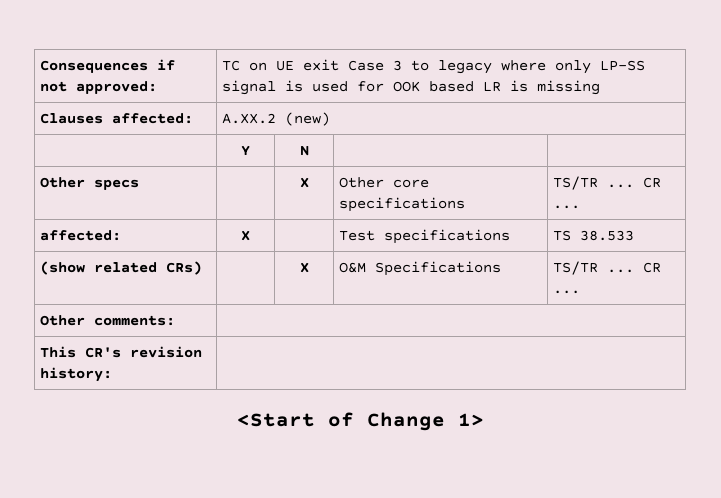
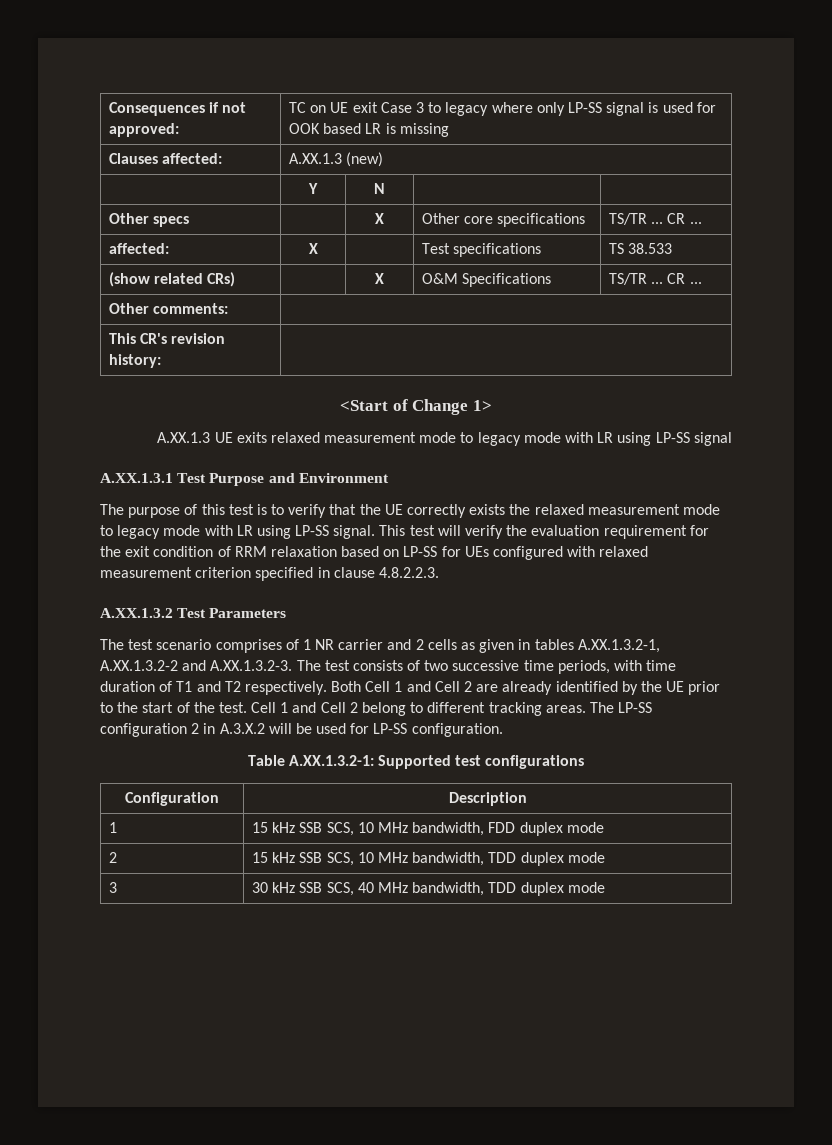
- Clauses affected: | A.XX.2 (new)
+ Clauses affected: | A.XX.1.3 (new)
+ A.XX.1.3 UE exits relaxed measurement mode to legacy mode with LR using LP-SS signal
+ A.XX.1.3.1 Test Purpose and Environment
+ The purpose of this test is to verify that the UE correctly exists the relaxed measurement mode to legacy mode with LR using LP-SS signal. This test will verify the evaluation requirement for the exit condition of RRM relaxation based on LP-SS for UEs configured with relaxed measurement criterion specified in clause 4.8.2.2.3.
+ A.XX.1.3.2 Test Parameters
+ The test scenario comprises of 1 NR carrier and 2 cells as given in tables A.XX.1.3.2-1, A.XX.1.3.2-2 and A.XX.1.3.2-3. The test consists of two successive time periods, with time duration of T1 and T2 respectively. Both Cell 1 and Cell 2 are already identified by the UE prior to the start of the test. Cell 1 and Cell 2 belong to different tracking areas. The LP-SS configuration 2 in A.3.X.2 will be used for LP-SS configuration.
+ Table A.XX.1.3.2-1: Supported test configurations
+ Configuration | Description
+ 1 | 15 kHz SSB SCS, 10 MHz bandwidth, FDD duplex mode
+ 2 | 15 kHz SSB SCS, 10 MHz bandwidth, TDD duplex mode
+ 3 | 30 kHz SSB SCS, 40 MHz bandwidth, TDD duplex mode

